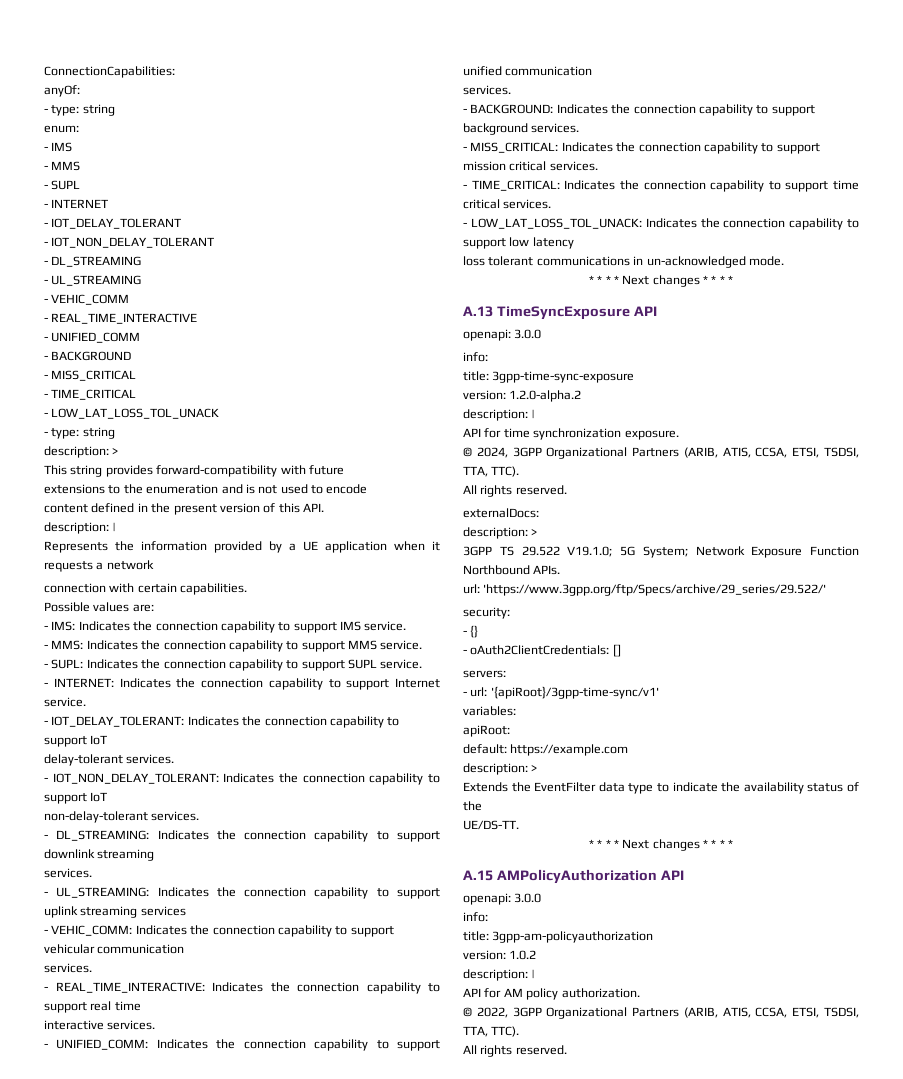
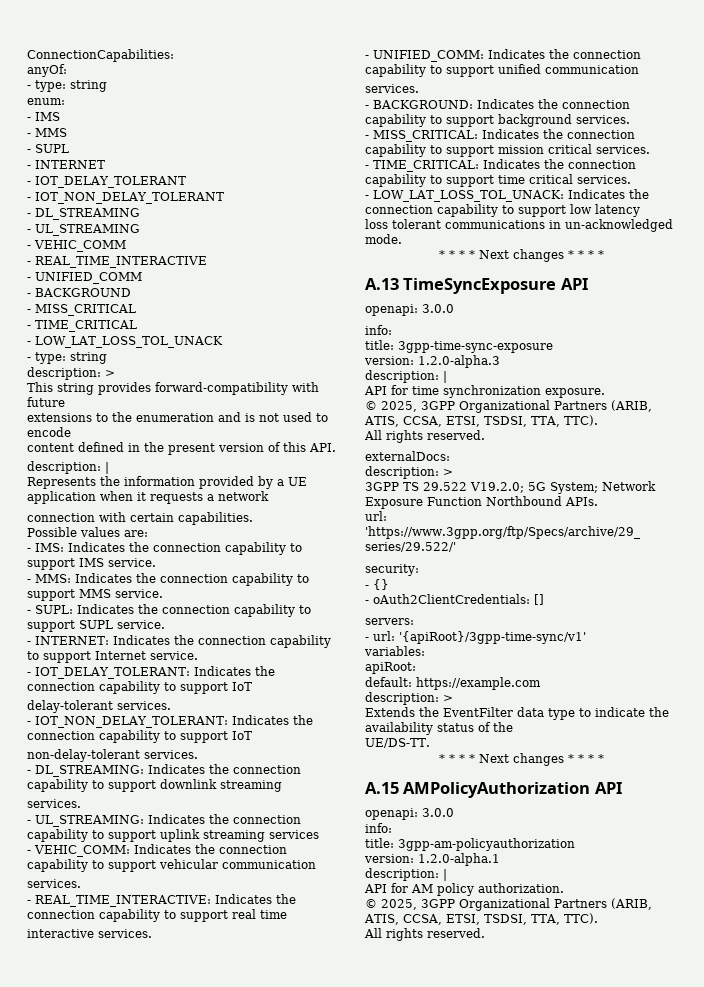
- version: 1.2.0-alpha.2
+ version: 1.2.0-alpha.3
  API for time synchronization exposure.
- © 2024, 3GPP Organizational Partners (ARIB, ATIS, CCSA, ETSI, TSDSI, TTA, TTC).
+ © 2025, 3GPP Organizational Partners (ARIB, ATIS, CCSA, ETSI, TSDSI, TTA, TTC).
- 3GPP TS 29.522 V19.1.0; 5G System; Network Exposure Function Northbound APIs.
+ 3GPP TS 29.522 V19.2.0; 5G System; Network Exposure Function Northbound APIs.
- version: 1.0.2
+ version: 1.2.0-alpha.1
  API for AM policy authorization.
- © 2022, 3GPP Organizational Partners (ARIB, ATIS, CCSA, ETSI, TSDSI, TTA, TTC).
+ © 2025, 3GPP Organizational Partners (ARIB, ATIS, CCSA, ETSI, TSDSI, TTA, TTC).

